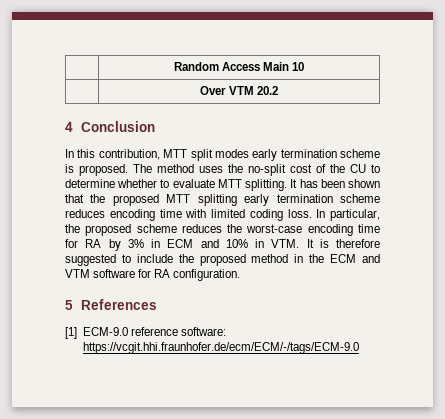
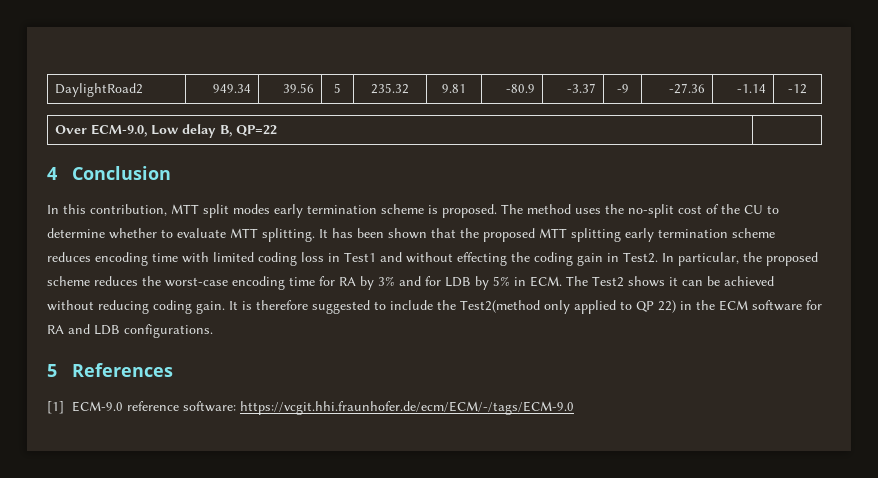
- | Random Access Main 10
- | Over VTM 20.2
+ DaylightRoad2 | 949.34 | 39.56 | 5 | 235.32 | 9.81 | -80.9 | -3.37 | -9 | -27.36 | -1.14 | -12
+ Over ECM-9.0, Low delay B, QP=22 |
- It has been shown that the proposed MTT splitting early termination scheme reduces encoding time with limited coding loss.
+ It has been shown that the proposed MTT splitting early termination scheme reduces encoding time with limited coding loss in Test1 and without effecting the coding gain in Test2.
- In particular, the proposed scheme reduces the worst-case encoding time for RA by 3% in ECM and 10% in VTM. It is therefore suggested to include the proposed method in the ECM and VTM software for RA configuration.
+ In particular, the proposed scheme reduces the worst-case encoding time for RA by 3% and for LDB by 5% in ECM. The Test2 shows it can be achieved without reducing coding gain. It is therefore suggested to include the Test2(method only applied to QP 22) in the ECM software for RA and LDB configurations.

